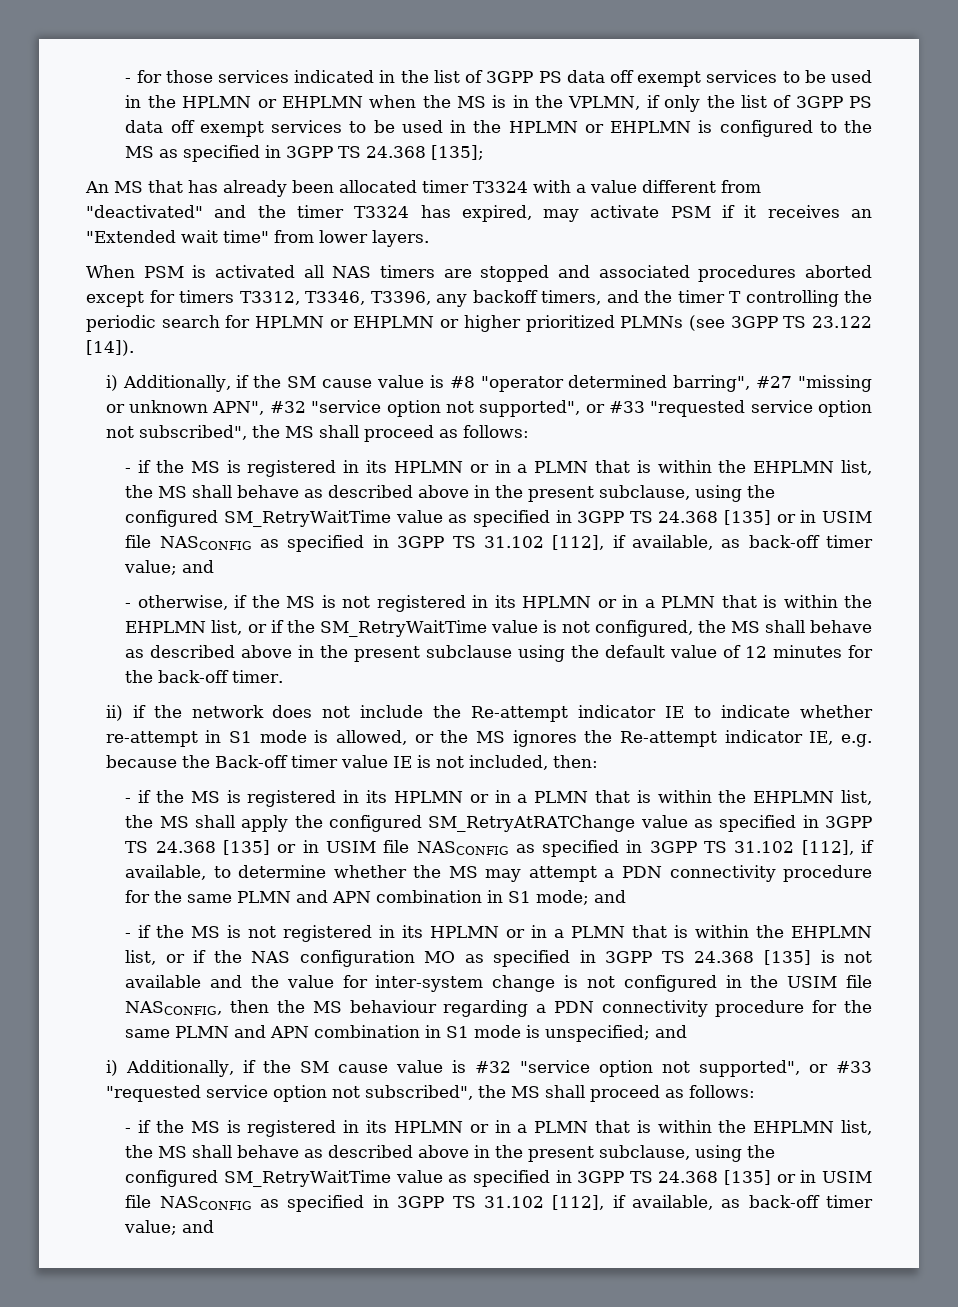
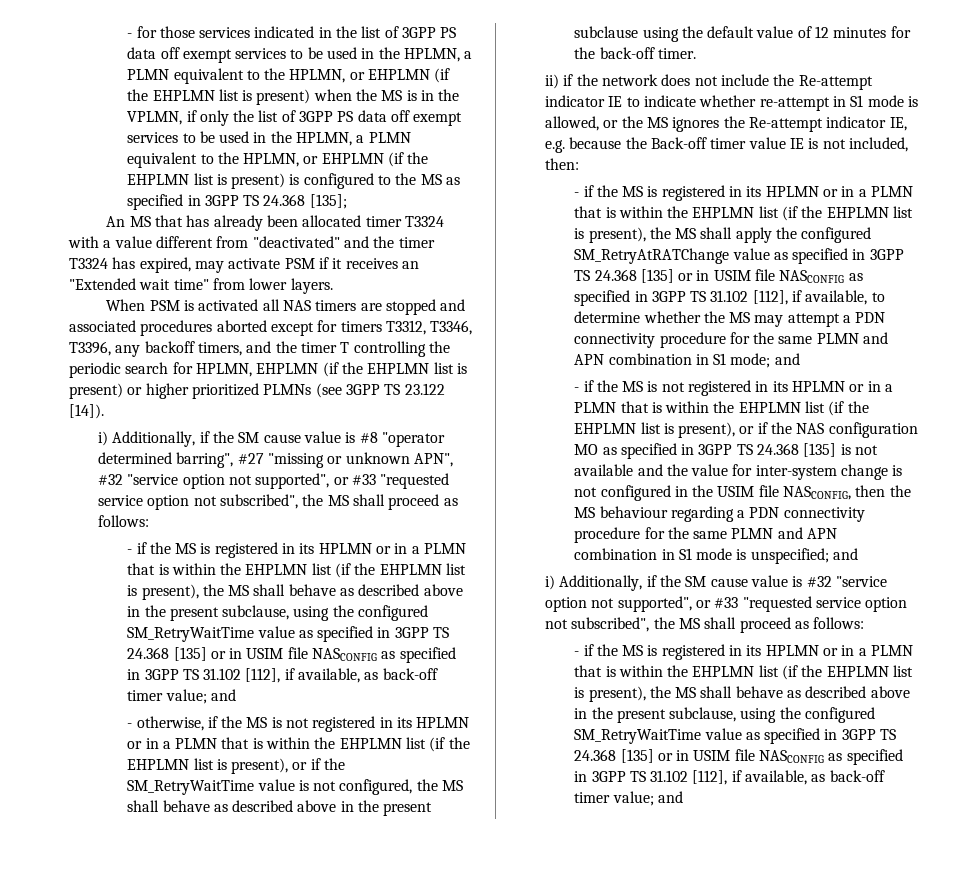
- - for those services indicated in the list of 3GPP PS data off exempt services to be used in the HPLMN or EHPLMN when the MS is in the VPLMN, if only the list of 3GPP PS data off exempt services to be used in the HPLMN or EHPLMN is configured to the MS as specified in 3GPP TS 24.368 [135];
+ - for those services indicated in the list of 3GPP PS data off exempt services to be used in the HPLMN, a PLMN equivalent to the HPLMN, or EHPLMN (if the EHPLMN list is present) when the MS is in the VPLMN, if only the list of 3GPP PS data off exempt services to be used in the HPLMN, a PLMN equivalent to the HPLMN, or EHPLMN (if the EHPLMN list is present) is configured to the MS as specified in 3GPP TS 24.368 [135];
- When PSM is activated all NAS timers are stopped and associated procedures aborted except for timers T3312, T3346, T3396, any backoff timers, and the timer T controlling the periodic search for HPLMN or EHPLMN or higher prioritized PLMNs (see 3GPP TS 23.122 [14]).
+ When PSM is activated all NAS timers are stopped and associated procedures aborted except for timers T3312, T3346, T3396, any backoff timers, and the timer T controlling the periodic search for HPLMN, EHPLMN (if the EHPLMN list is present) or higher prioritized PLMNs (see 3GPP TS 23.122 [14]).
  i) Additionally, if the SM cause value is #8 "operator determined barring", #27 "missing or unknown APN", #32 "service option not supported", or #33 "requested service option not subscribed", the MS shall proceed as follows:
- - if the MS is registered in its HPLMN or in a PLMN that is within the EHPLMN list, the MS shall behave as described above in the present subclause, using the configured SM_RetryWaitTime value as specified in 3GPP TS 24.368 [135] or in USIM file NASCONFIG as specified in 3GPP TS 31.102 [112], if available, as back-off timer value;
+ - if the MS is registered in its HPLMN or in a PLMN that is within the EHPLMN list (if the EHPLMN list is present), the MS shall behave as described above in the present subclause, using the configured SM_RetryWaitTime value as specified in 3GPP TS 24.368 [135] or in USIM file NASCONFIG as specified in 3GPP TS 31.102 [112], if available, as back-off timer value;
- - otherwise, if the MS is not registered in its HPLMN or in a PLMN that is within the EHPLMN list, or if the SM_RetryWaitTime value is not configured, the MS shall behave as described above in the present subclause using the default value of 12 minutes for the back-off timer.
+ - otherwise, if the MS is not registered in its HPLMN or in a PLMN that is within the EHPLMN list (if the EHPLMN list is present), or if the SM_RetryWaitTime value is not configured, the MS shall behave as described above in the present subclause using the default value of 12 minutes for the back-off timer.
- - if the MS is registered in its HPLMN or in a PLMN that is within the EHPLMN list, the MS shall apply the configured SM_RetryAtRATChange value as specified in 3GPP TS 24.368 [135] or in USIM file NASCONFIG as specified in 3GPP TS 31.102 [112], if available, to determine whether the MS may attempt a PDN connectivity procedure for the same PLMN and APN combination in S1 mode;
+ - if the MS is registered in its HPLMN or in a PLMN that is within the EHPLMN list (if the EHPLMN list is present), the MS shall apply the configured SM_RetryAtRATChange value as specified in 3GPP TS 24.368 [135] or in USIM file NASCONFIG as specified in 3GPP TS 31.102 [112], if available, to determine whether the MS may attempt a PDN connectivity procedure for the same PLMN and APN combination in S1 mode;
- - if the MS is not registered in its HPLMN or in a PLMN that is within the EHPLMN list, or if the NAS configuration MO as specified in 3GPP TS 24.368 [135] is not available and the value for inter-system change is not configured in the USIM file NASCONFIG, then the MS behaviour regarding a PDN connectivity procedure for the same PLMN and APN combination in S1 mode is unspecified;
+ - if the MS is not registered in its HPLMN or in a PLMN that is within the EHPLMN list (if the EHPLMN list is present), or if the NAS configuration MO as specified in 3GPP TS 24.368 [135] is not available and the value for inter-system change is not configured in the USIM file NASCONFIG, then the MS behaviour regarding a PDN connectivity procedure for the same PLMN and APN combination in S1 mode is unspecified;
  i) Additionally, if the SM cause value is #32 "service option not supported", or #33 "requested service option not subscribed", the MS shall proceed as follows:
- - if the MS is registered in its HPLMN or in a PLMN that is within the EHPLMN list, the MS shall behave as described above in the present subclause, using the configured SM_RetryWaitTime value as specified in 3GPP TS 24.368 [135] or in USIM file NASCONFIG as specified in 3GPP TS 31.102 [112], if available, as back-off timer value;
+ - if the MS is registered in its HPLMN or in a PLMN that is within the EHPLMN list (if the EHPLMN list is present), the MS shall behave as described above in the present subclause, using the configured SM_RetryWaitTime value as specified in 3GPP TS 24.368 [135] or in USIM file NASCONFIG as specified in 3GPP TS 31.102 [112], if available, as back-off timer value;

